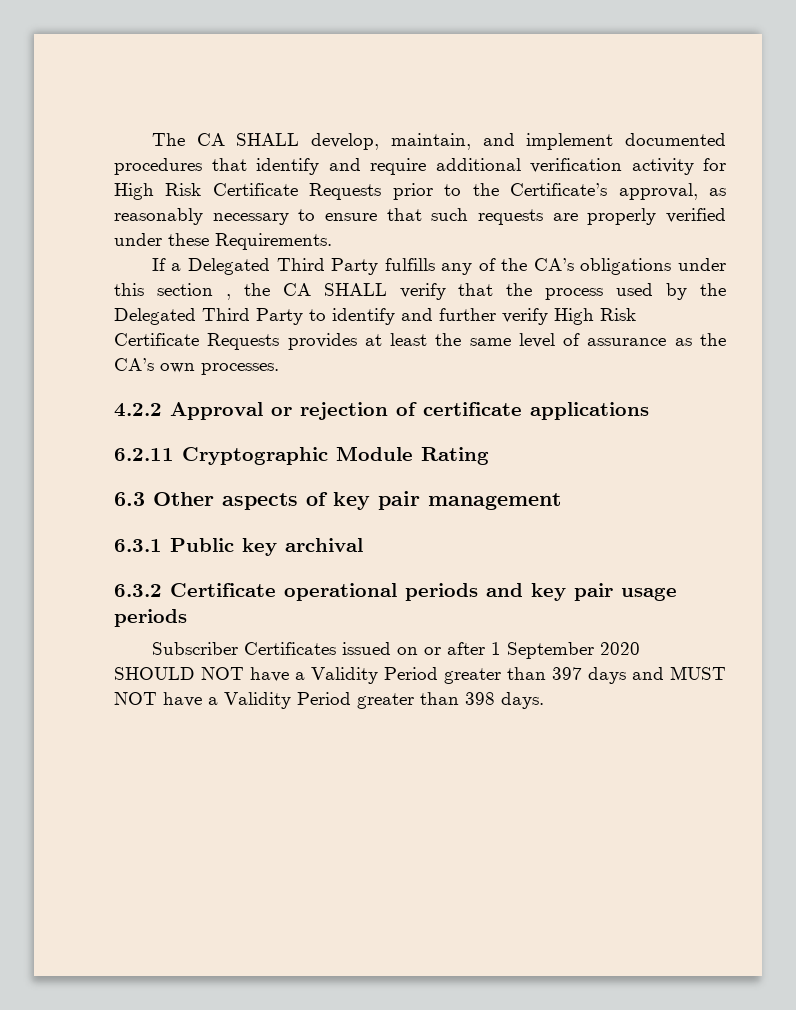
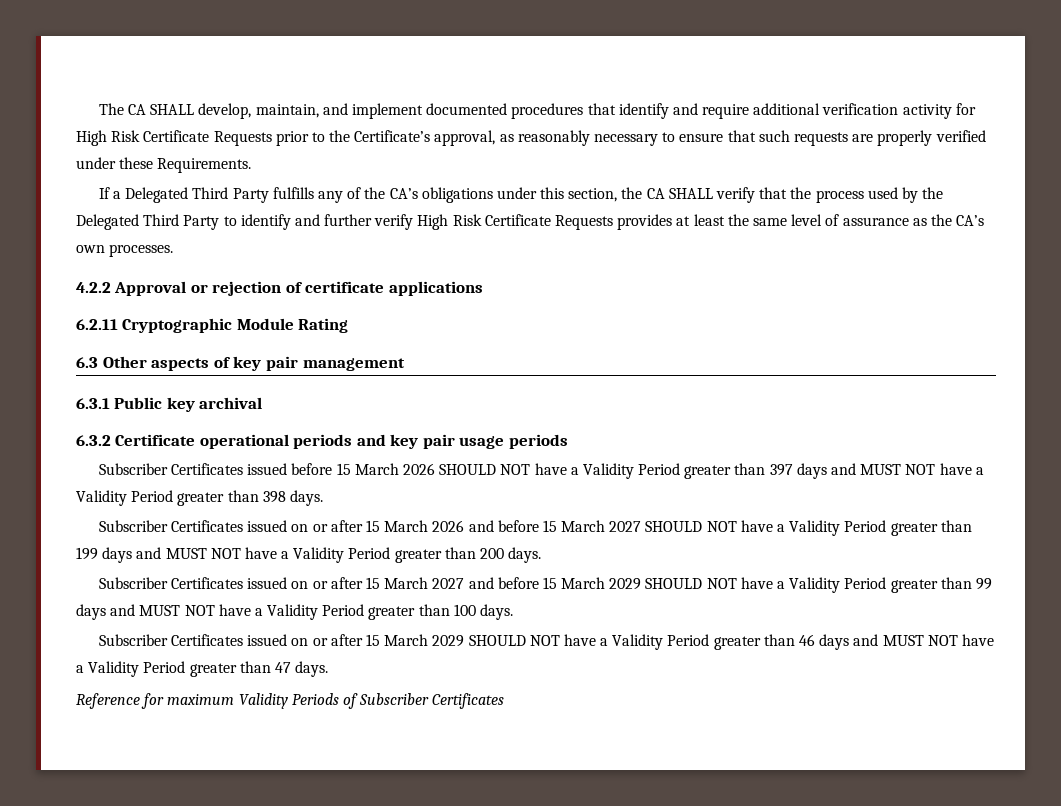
- If a Delegated Third Party fulfills any of the CA’s obligations under this section , the CA SHALL verify that the process used by the Delegated Third Party to identify and further verify High Risk Certificate Requests provides at least the same level of assurance as the CA’s own processes.
+ If a Delegated Third Party fulfills any of the CA’s obligations under this section, the CA SHALL verify that the process used by the Delegated Third Party to identify and further verify High Risk Certificate Requests provides at least the same level of assurance as the CA’s own processes.
- Subscriber Certificates issued on or after 1 September 2020 SHOULD NOT have a Validity Period greater than 397 days and MUST NOT have a Validity Period greater than 398 days.
+ Subscriber Certificates issued before 15 March 2026 SHOULD NOT have a Validity Period greater than 397 days and MUST NOT have a Validity Period greater than 398 days.
+ Subscriber Certificates issued on or after 15 March 2026 and before 15 March 2027 SHOULD NOT have a Validity Period greater than 199 days and MUST NOT have a Validity Period greater than 200 days.
+ Subscriber Certificates issued on or after 15 March 2027 and before 15 March 2029 SHOULD NOT have a Validity Period greater than 99 days and MUST NOT have a Validity Period greater than 100 days.
+ Subscriber Certificates issued on or after 15 March 2029 SHOULD NOT have a Validity Period greater than 46 days and MUST NOT have a Validity Period greater than 47 days.
+ Reference for maximum Validity Periods of Subscriber Certificates

